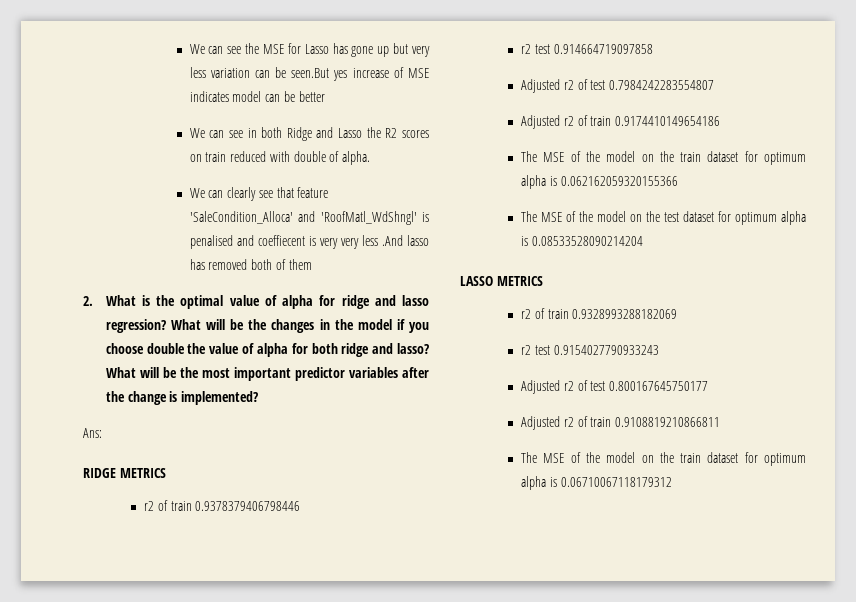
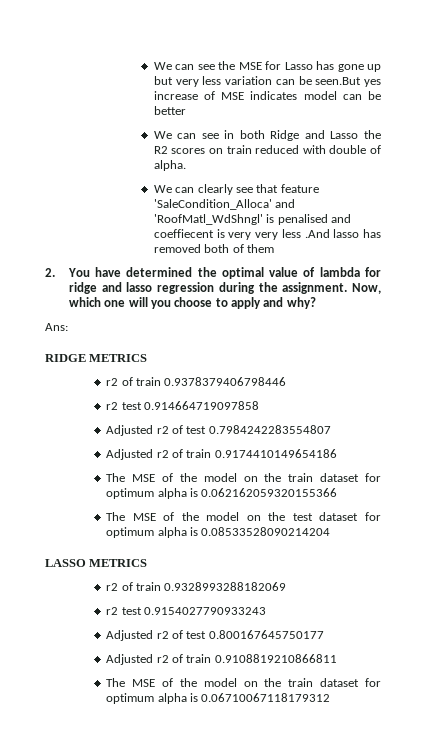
- 2. What is the optimal value of alpha for ridge and lasso regression? What will be the changes in the model if you choose double the value of alpha for both ridge and lasso? What will be the most important predictor variables after the change is implemented?
+ 2. You have determined the optimal value of lambda for ridge and lasso regression during the assignment. Now, which one will you choose to apply and why?

